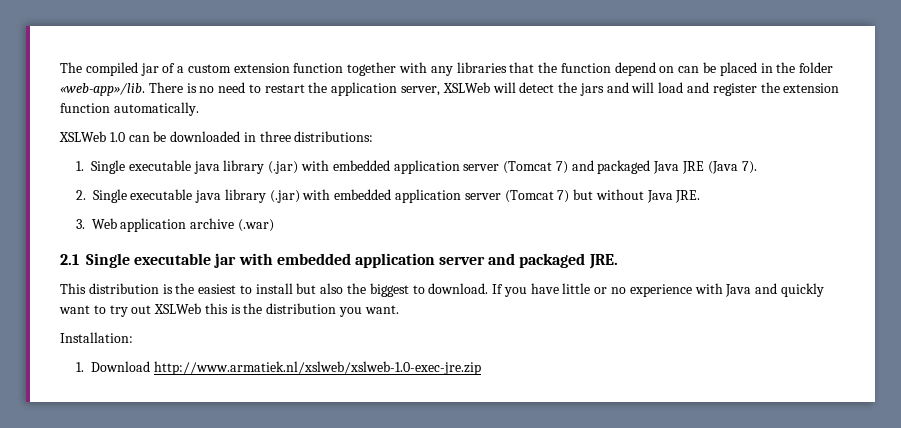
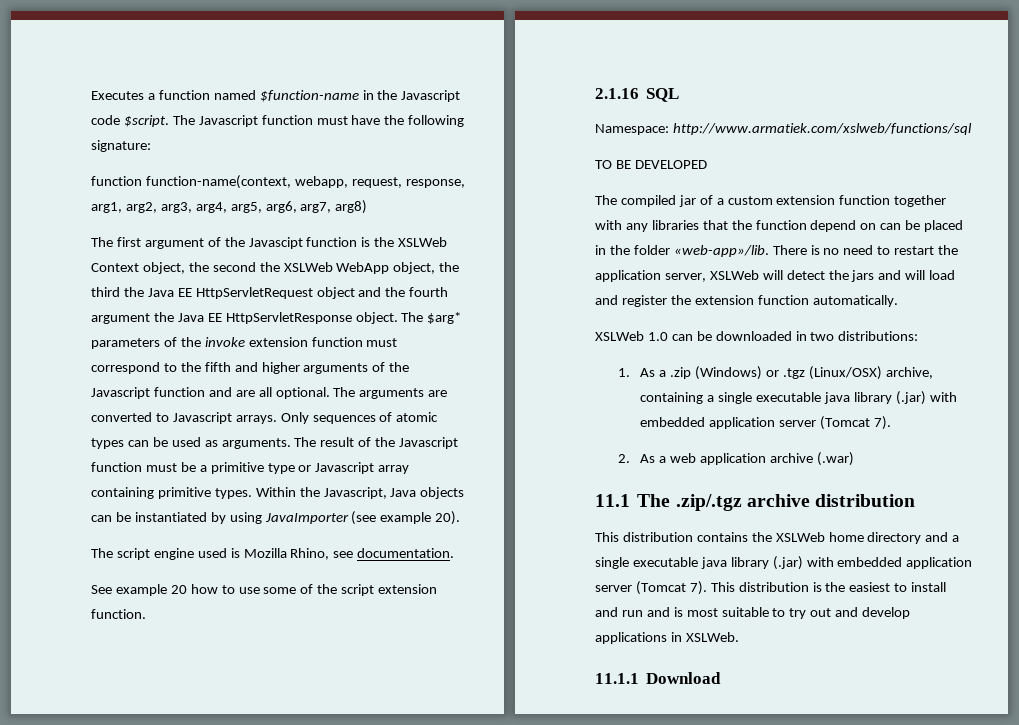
+ Executes a function named $function-name in the Javascript code $script. The Javascript function must have the following signature:
+ function function-name(context, webapp, request, response, arg1, arg2, arg3, arg4, arg5, arg6, arg7, arg8)
+ The first argument of the Javascipt function is the XSLWeb Context object, the second the XSLWeb WebApp object, the third the Java EE HttpServletRequest object and the fourth argument the Java EE HttpServletResponse object. The $arg* parameters of the invoke extension function must correspond to the fifth and higher arguments of the Javascript function and are all optional. The arguments are converted to Javascript arrays. Only sequences of atomic types can be used as arguments. The result of the Javascript function must be a primitive type or Javascript array containing primitive types. Within the Javascript, Java objects can be instantiated by using JavaImporter (see example 20).
+ The script engine used is Mozilla Rhino, see documentation.
+ See example 20 how to use some of the script extension function.
+ 2.1.16 SQL
+ Namespace: http://www.armatiek.com/xslweb/functions/sql
+ TO BE DEVELOPED
- XSLWeb 1.0 can be downloaded in three distributions:
+ XSLWeb 1.0 can be downloaded in two distributions:
- 1. Single executable java library (.jar) with embedded application server (Tomcat 7) and packaged Java JRE (Java 7).
- 2. Single executable java library (.jar) with embedded application server (Tomcat 7) but without Java JRE.
- 3. Web application archive (.war)
- 2.1 Single executable jar with embedded application server and packaged JRE.
- This distribution is the easiest to install but also the biggest to download. If you have little or no experience with Java and quickly want to try out XSLWeb this is the distribution you want.
- Installation:
- 1. Download http://www.armatiek.nl/xslweb/xslweb-1.0-exec-jre.zip
+ 1. As a .zip (Windows) or .tgz (Linux/OSX) archive, containing a single executable java library (.jar) with embedded application server (Tomcat 7).
+ 2. As a web application archive (.war)
+ 11.1 The .zip/.tgz archive distribution
+ This distribution contains the XSLWeb home directory and a single executable java library (.jar) with embedded application server (Tomcat 7). This distribution is the easiest to install and run and is most suitable to try out and develop applications in XSLWeb.
+ 11.1.1 Download

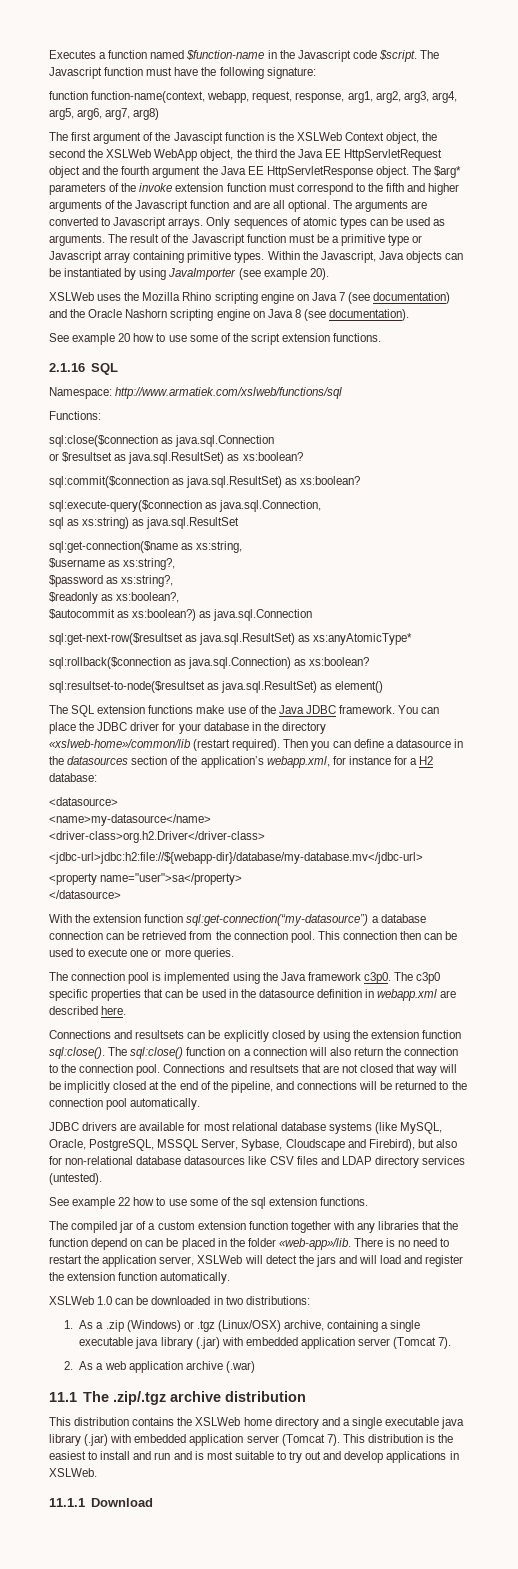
- The script engine used is Mozilla Rhino, see documentation.
+ XSLWeb uses the Mozilla Rhino scripting engine on Java 7 (see documentation) and the Oracle Nashorn scripting engine on Java 8 (see documentation).
- See example 20 how to use some of the script extension function.
+ See example 20 how to use some of the script extension functions.
- TO BE DEVELOPED
+ Functions:
+ sql:close($connection as java.sql.Connection
+ or $resultset as java.sql.ResultSet) as xs:boolean?
+ sql:commit($connection as java.sql.ResultSet) as xs:boolean?
+ sql:execute-query($connection as java.sql.Connection,
+ sql as xs:string) as java.sql.ResultSet
+ sql:get-connection($name as xs:string,
+ $username as xs:string?,
+ $password as xs:string?,
+ $readonly as xs:boolean?,
+ $autocommit as xs:boolean?) as java.sql.Connection
+ sql:get-next-row($resultset as java.sql.ResultSet) as xs:anyAtomicType*
+ sql:rollback($connection as java.sql.Connection) as xs:boolean?
+ sql:resultset-to-node($resultset as java.sql.ResultSet) as element()
+ The SQL extension functions make use of the Java JDBC framework. You can place the JDBC driver for your database in the directory «xslweb-home»/common/lib (restart required). Then you can define a datasource in the datasources section of the application’s webapp.xml, for instance for a H2 database:
+ <datasource>
+ <name>my-datasource</name>
+ <driver-class>org.h2.Driver</driver-class>
+ <jdbc-url>jdbc:h2:file://${webapp-dir}/database/my-database.mv</jdbc-url>
+ <property name="user">sa</property>
+ </datasource>
+ With the extension function sql:get-connection(“my-datasource”) a database connection can be retrieved from the connection pool. This connection then can be used to execute one or more queries.
+ The connection pool is implemented using the Java framework c3p0. The c3p0 specific properties that can be used in the datasource definition in webapp.xml are described here.
+ Connections and resultsets can be explicitly closed by using the extension function sql:close(). The sql:close() function on a connection will also return the connection to the connection pool. Connections and resultsets that are not closed that way will be implicitly closed at the end of the pipeline, and connections will be returned to the connection pool automatically.
+ JDBC drivers are available for most relational database systems (like MySQL, Oracle, PostgreSQL, MSSQL Server, Sybase, Cloudscape and Firebird), but also for non-relational database datasources like CSV files and LDAP directory services (untested).
+ See example 22 how to use some of the sql extension functions.

